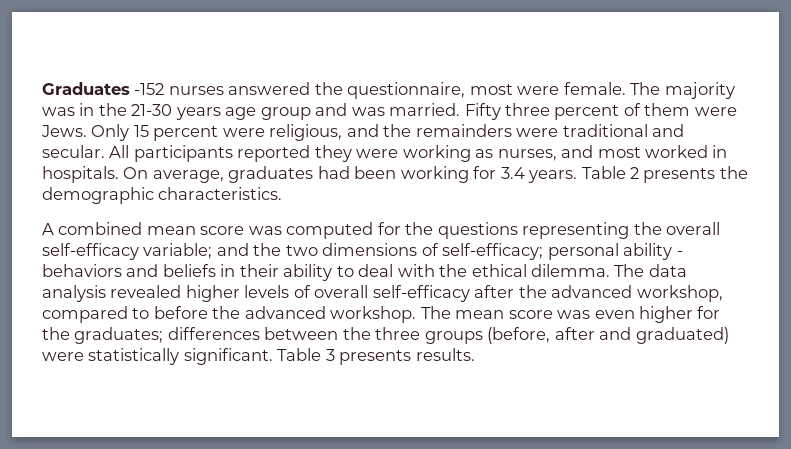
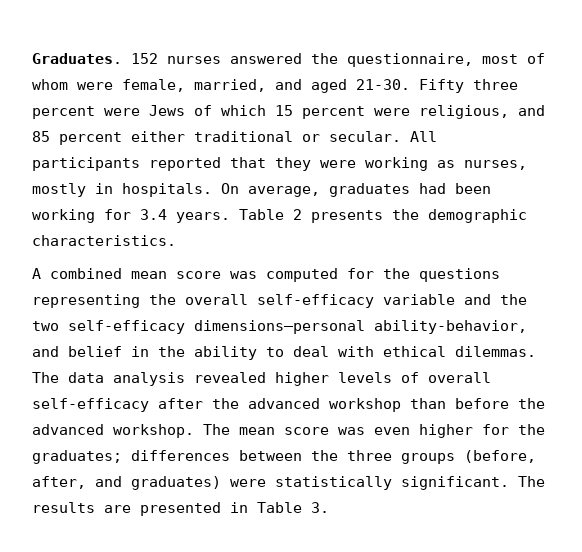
- Graduates -152 nurses answered the questionnaire, most were female. The majority was in the 21-30 years age group and was married. Fifty three percent of them were Jews. Only 15 percent were religious, and the remainders were traditional and secular.
+ Graduates. 152 nurses answered the questionnaire, most of whom were female, married, and aged 21-30. Fifty three percent were Jews of which 15 percent were religious, and 85 percent either traditional or secular.
- All participants reported they were working as nurses, and most worked in hospitals.
+ All participants reported that they were working as nurses, mostly in hospitals.
- A combined mean score was computed for the questions representing the overall self-efficacy variable; and the two dimensions of self-efficacy; personal ability - behaviors and beliefs in their ability to deal with the ethical dilemma.
+ A combined mean score was computed for the questions representing the overall self-efficacy variable and the two self-efficacy dimensions—personal ability-behavior, and belief in the ability to deal with ethical dilemmas.
- The data analysis revealed higher levels of overall self-efficacy after the advanced workshop, compared to before the advanced workshop.
+ The data analysis revealed higher levels of overall self-efficacy after the advanced workshop than before the advanced workshop.
- The mean score was even higher for the graduates; differences between the three groups (before, after and graduated) were statistically significant. Table 3 presents results.
+ The mean score was even higher for the graduates; differences between the three groups (before, after, and graduates) were statistically significant. The results are presented in Table 3.

